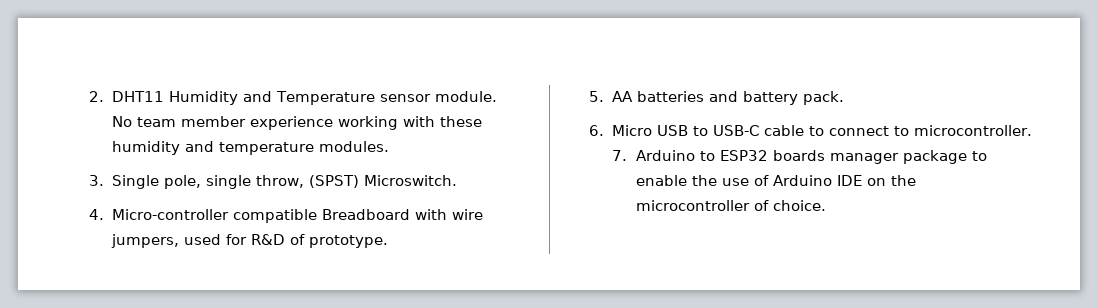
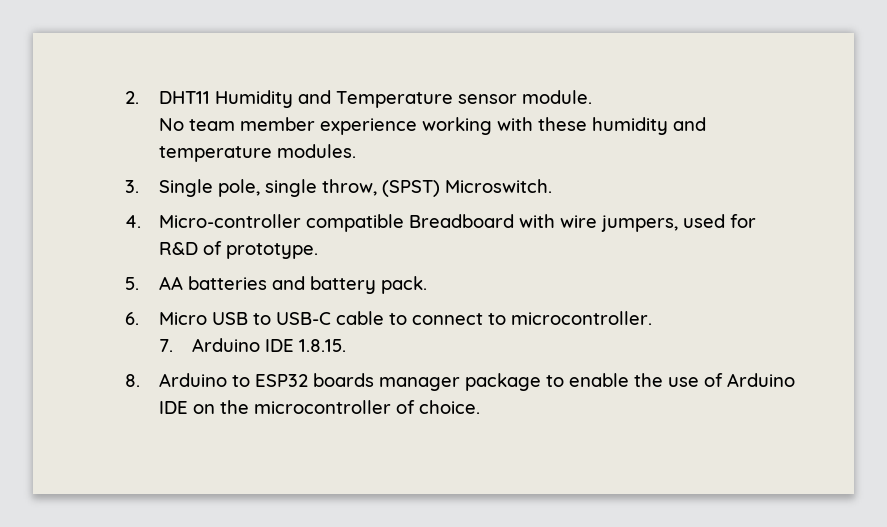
- 7. Arduino to ESP32 boards manager package to enable the use of Arduino IDE on the microcontroller of choice.
+ 7. Arduino IDE 1.8.15.
+ 8. Arduino to ESP32 boards manager package to enable the use of Arduino IDE on the microcontroller of choice.

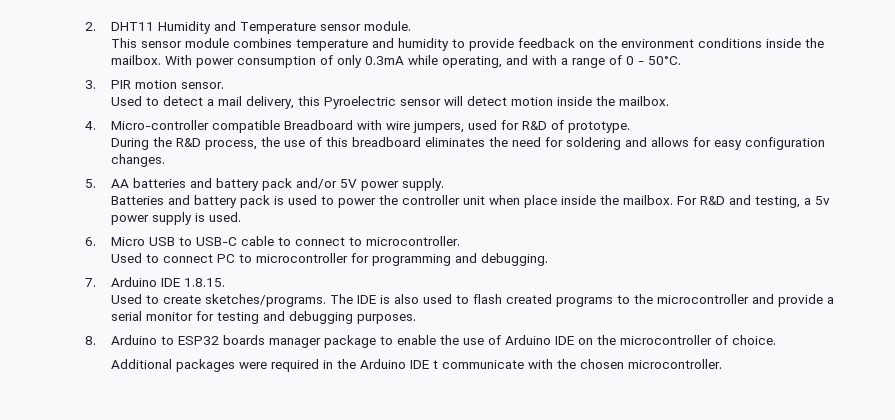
- No team member experience working with these humidity and temperature modules.
- 3. Single pole, single throw, (SPST) Microswitch.
+ This sensor module combines temperature and humidity to provide feedback on the environment conditions inside the mailbox. With power consumption of only 0.3mA while operating, and with a range of 0 - 50°C.
+ 3. PIR motion sensor.
+ Used to detect a mail delivery, this Pyroelectric sensor will detect motion inside the mailbox.
+ During the R&D process, the use of this breadboard eliminates the need for soldering and allows for easy configuration changes.
- 5. AA batteries and battery pack.
+ 5. AA batteries and battery pack and/or 5V power supply.
+ Batteries and battery pack is used to power the controller unit when place inside the mailbox. For R&D and testing, a 5v power supply is used.
+ Used to connect PC to microcontroller for programming and debugging.
  7. Arduino IDE 1.8.15.
+ Used to create sketches/programs. The IDE is also used to flash created programs to the microcontroller and provide a serial monitor for testing and debugging purposes.
+ Additional packages were required in the Arduino IDE t communicate with the chosen microcontroller.

